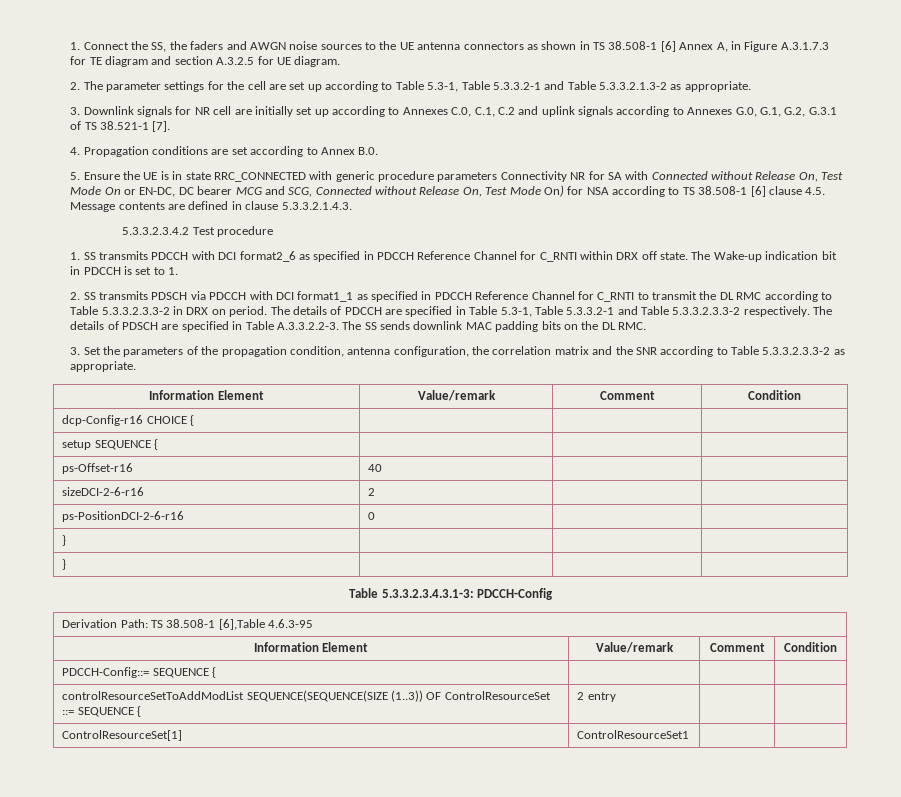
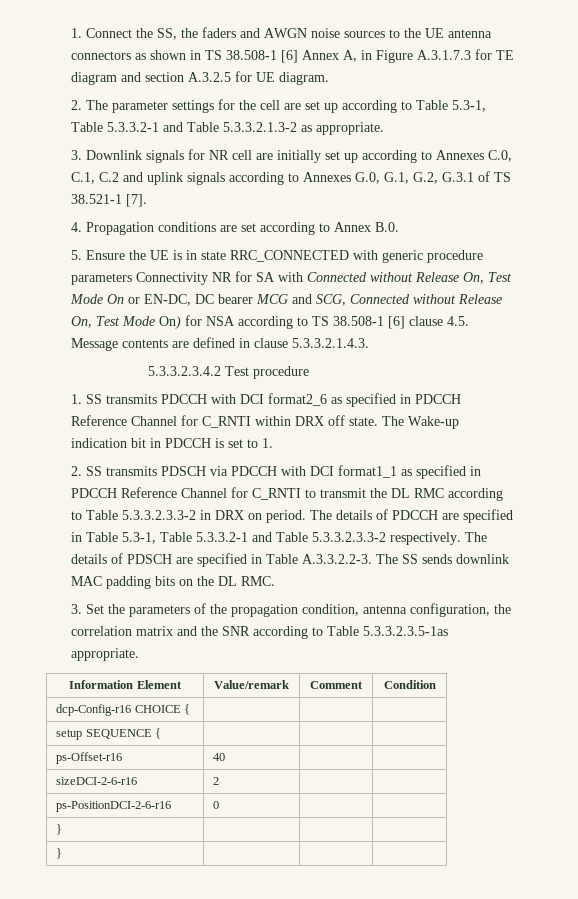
- 3. Set the parameters of the propagation condition, antenna configuration, the correlation matrix and the SNR according to Table 5.3.3.2.3.3-2 as appropriate.
+ 3. Set the parameters of the propagation condition, antenna configuration, the correlation matrix and the SNR according to Table 5.3.3.2.3.5-1as appropriate.
- Table 5.3.3.2.3.4.3.1-3: PDCCH-Config
- Derivation Path: TS 38.508-1 [6],Table 4.6.3-95
- Information Element | Value/remark | Comment | Condition
- PDCCH-Config::= SEQUENCE { | | |
- controlResourceSetToAddModList SEQUENCE(SEQUENCE(SIZE (1..3)) OF ControlResourceSet ::= SEQUENCE { | 2 entry | |
- ControlResourceSet[1] | ControlResourceSet1 | |

